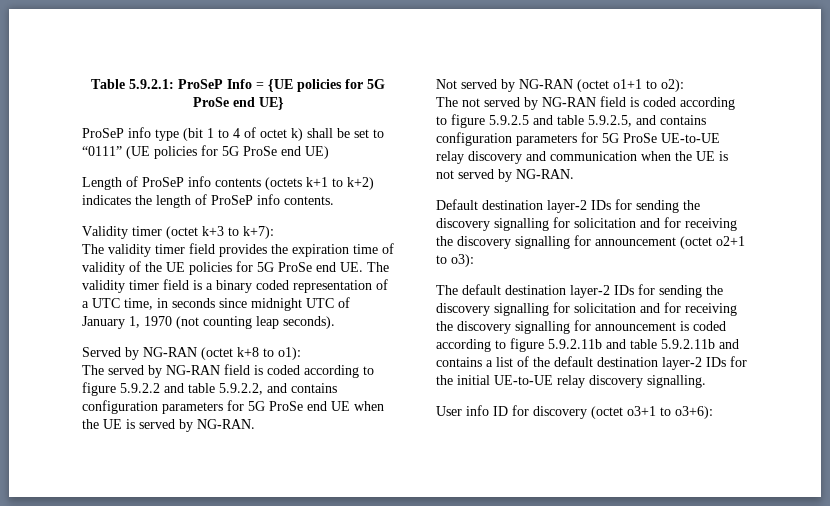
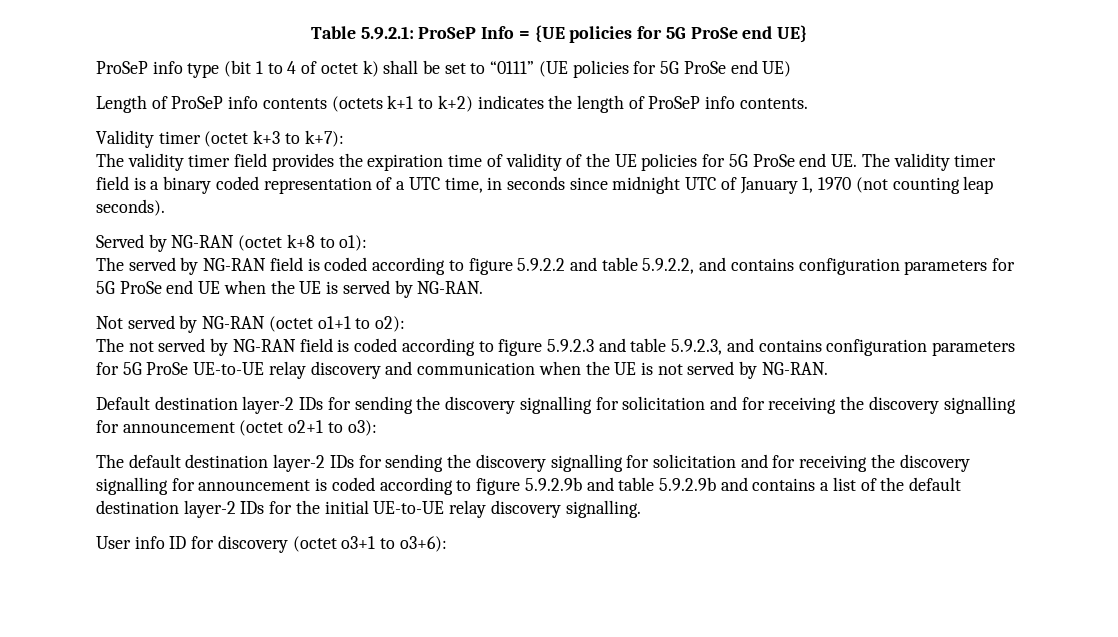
- The not served by NG-RAN field is coded according to figure 5.9.2.5 and table 5.9.2.5, and contains configuration parameters for 5G ProSe UE-to-UE relay discovery and communication when the UE is not served by NG-RAN.
+ The not served by NG-RAN field is coded according to figure 5.9.2.3 and table 5.9.2.3, and contains configuration parameters for 5G ProSe UE-to-UE relay discovery and communication when the UE is not served by NG-RAN.
- The default destination layer-2 IDs for sending the discovery signalling for solicitation and for receiving the discovery signalling for announcement is coded according to figure 5.9.2.11b and table 5.9.2.11b and contains a list of the default destination layer-2 IDs for the initial UE-to-UE relay discovery signalling.
+ The default destination layer-2 IDs for sending the discovery signalling for solicitation and for receiving the discovery signalling for announcement is coded according to figure 5.9.2.9b and table 5.9.2.9b and contains a list of the default destination layer-2 IDs for the initial UE-to-UE relay discovery signalling.

